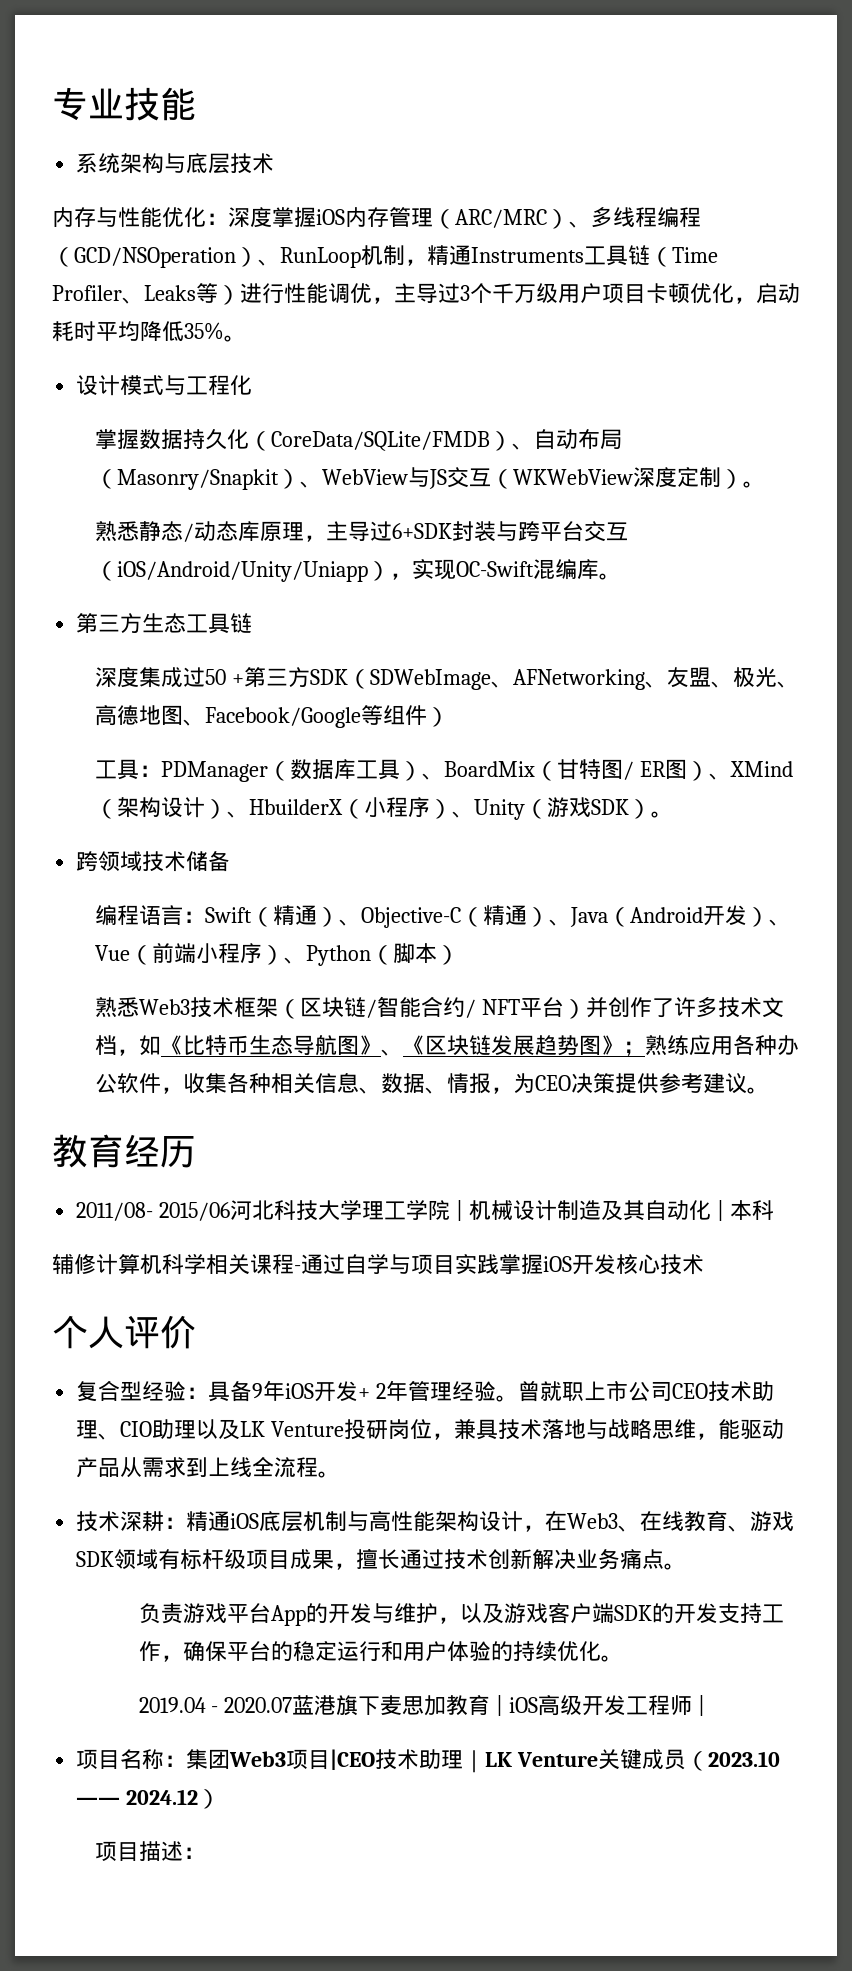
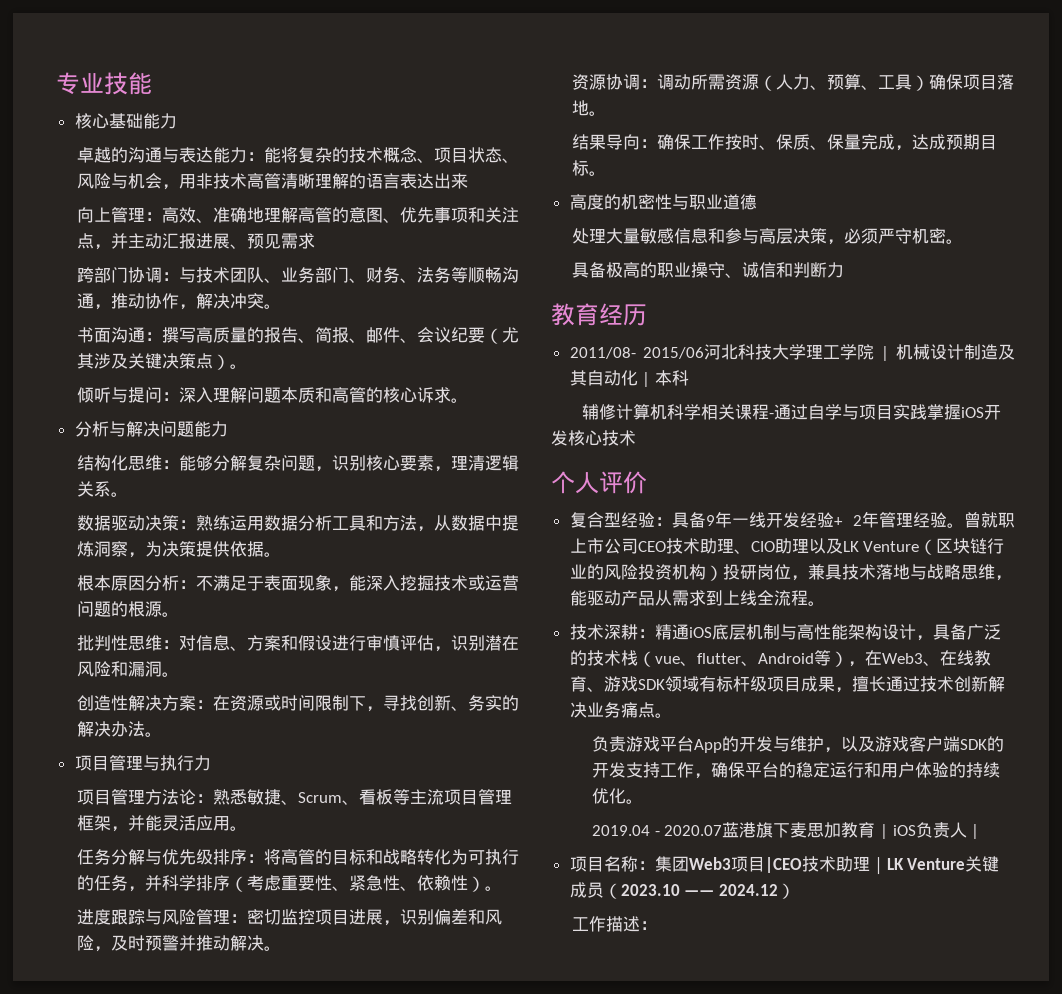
- 系统架构与底层技术
- 内存与性能优化：深度掌握iOS内存管理（ARC/MRC）、多线程编程（GCD/NSOperation）、RunLoop机制，精通Instruments工具链（Time Profiler、Leaks等）进行性能调优，主导过3个千万级用户项目卡顿优化，启动耗时平均降低35%。
- 设计模式与工程化
- 掌握数据持久化（CoreData/SQLite/FMDB）、自动布局（Masonry/Snapkit）、WebView与JS交互（WKWebView深度定制）。
- 熟悉静态/动态库原理，主导过6+SDK封装与跨平台交互（iOS/Android/Unity/Uniapp），实现OC-Swift混编库。
- 第三方生态工具链
- 深度集成过50 +第三方SDK（SDWebImage、AFNetworking、友盟、极光、高德地图、Facebook/Google等组件）
- 工具：PDManager（数据库工具）、BoardMix（甘特图/ ER图）、XMind（架构设计）、HbuilderX（小程序）、Unity（游戏SDK）。
- 跨领域技术储备
- 编程语言：Swift（精通）、Objective-C（精通）、Java（Android开发）、Vue（前端小程序）、Python（脚本）
- 熟悉Web3技术框架（区块链/智能合约/ NFT平台）并创作了许多技术文档，如《比特币生态导航图》、《区块链发展趋势图》；熟练应用各种办公软件，收集各种相关信息、数据、情报，为CEO决策提供参考建议。
+ 核心基础能力
+ 卓越的沟通与表达能力：能将复杂的技术概念、项目状态、风险与机会，用非技术高管清晰理解的语言表达出来
+ 向上管理：高效、准确地理解高管的意图、优先事项和关注点，并主动汇报进展、预见需求
+ 跨部门协调：与技术团队、业务部门、财务、法务等顺畅沟通，推动协作，解决冲突。
+ 书面沟通：撰写高质量的报告、简报、邮件、会议纪要（尤其涉及关键决策点）。
+ 倾听与提问：深入理解问题本质和高管的核心诉求。
+ 分析与解决问题能力
+ 结构化思维：能够分解复杂问题，识别核心要素，理清逻辑关系。
+ 数据驱动决策：熟练运用数据分析工具和方法，从数据中提炼洞察，为决策提供依据。
+ 根本原因分析：不满足于表面现象，能深入挖掘技术或运营问题的根源。
+ 批判性思维：对信息、方案和假设进行审慎评估，识别潜在风险和漏洞。
+ 创造性解决方案：在资源或时间限制下，寻找创新、务实的解决办法。
+ 项目管理与执行力
+ 项目管理方法论：熟悉敏捷、Scrum、看板等主流项目管理框架，并能灵活应用。
+ 任务分解与优先级排序：将高管的目标和战略转化为可执行的任务，并科学排序（考虑重要性、紧急性、依赖性）。
+ 进度跟踪与风险管理：密切监控项目进展，识别偏差和风险，及时预警并推动解决。
+ 资源协调：调动所需资源（人力、预算、工具）确保项目落地。
+ 结果导向：确保工作按时、保质、保量完成，达成预期目标。
+ 高度的机密性与职业道德
+ 处理大量敏感信息和参与高层决策，必须严守机密。
+ 具备极高的职业操守、诚信和判断力
- 复合型经验：具备9年iOS开发+ 2年管理经验。
+ 复合型经验：具备9年一线开发经验+ 2年管理经验。
- 曾就职上市公司CEO技术助理、CIO助理以及LK Venture投研岗位，兼具技术落地与战略思维，能驱动产品从需求到上线全流程。
+ 曾就职上市公司CEO技术助理、CIO助理以及LK Venture（区块链行业的风险投资机构）投研岗位，兼具技术落地与战略思维，能驱动产品从需求到上线全流程。
- 技术深耕：精通iOS底层机制与高性能架构设计，在Web3、在线教育、游戏SDK领域有标杆级项目成果，擅长通过技术创新解决业务痛点。
+ 技术深耕：精通iOS底层机制与高性能架构设计，具备广泛的技术栈（vue、flutter、Android等），在Web3、在线教育、游戏SDK领域有标杆级项目成果，擅长通过技术创新解决业务痛点。
- 2019.04 - 2020.07蓝港旗下麦思加教育 | iOS高级开发工程师 |
+ 2019.04 - 2020.07蓝港旗下麦思加教育 | iOS负责人 |
- 项目描述：
+ 工作描述：

